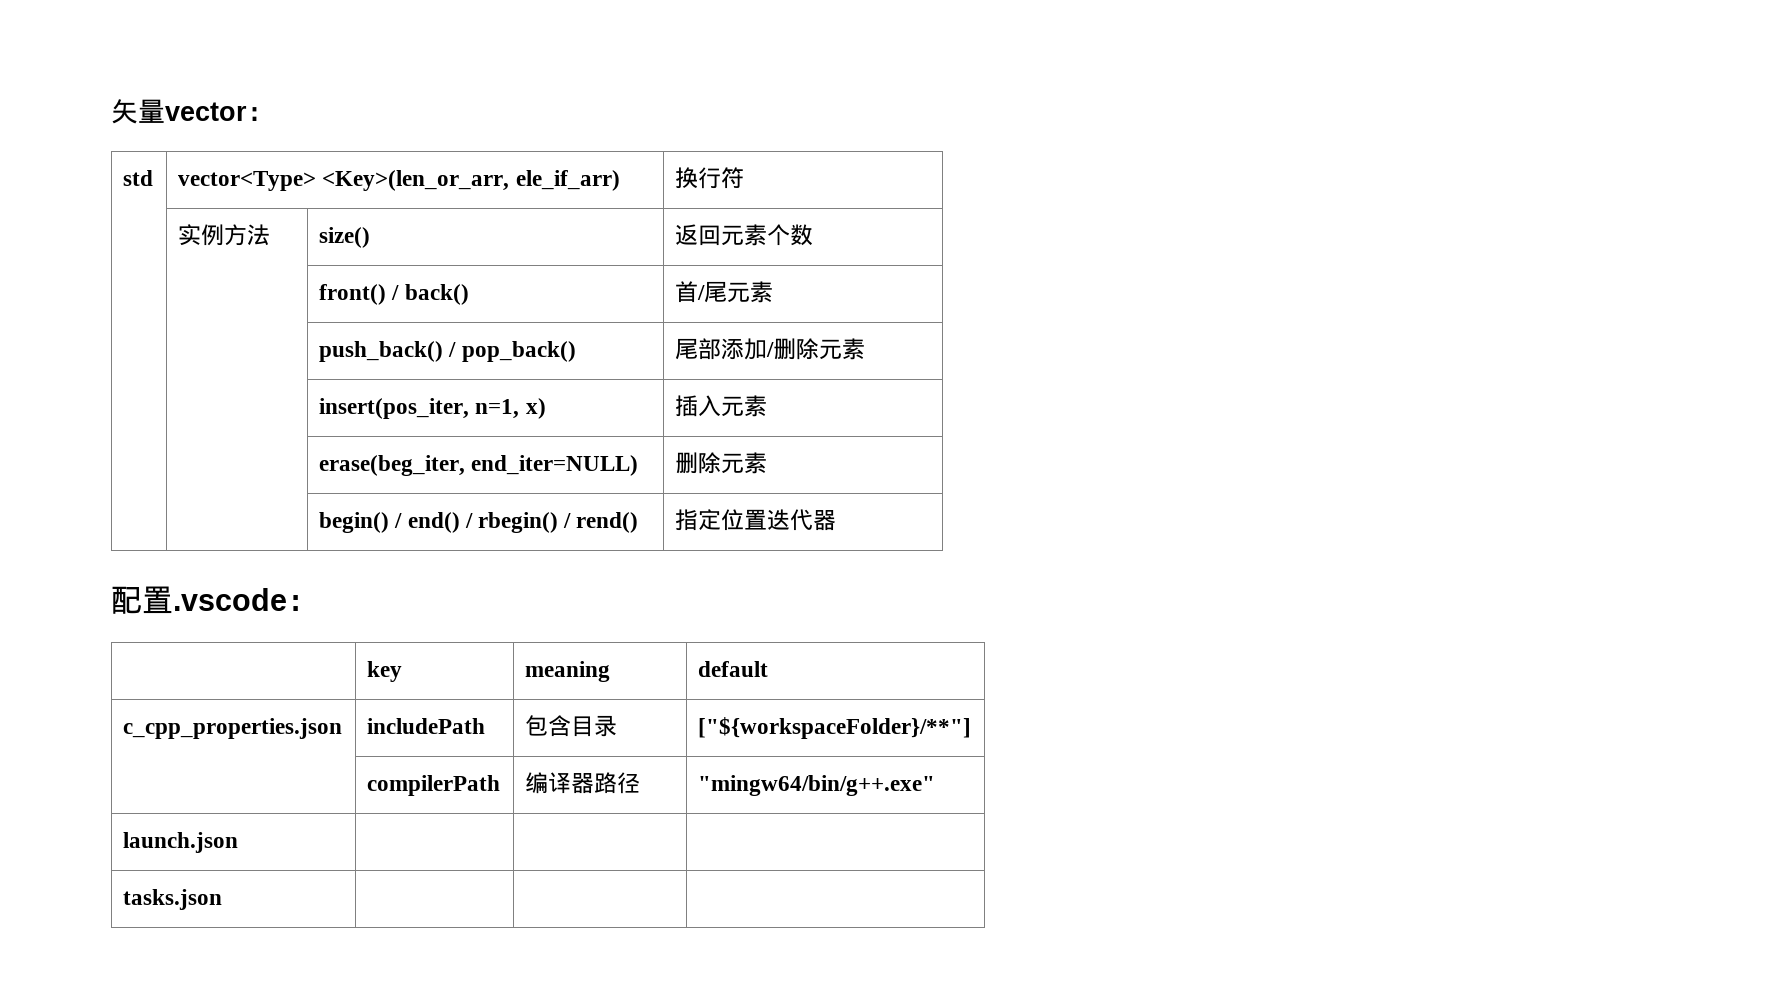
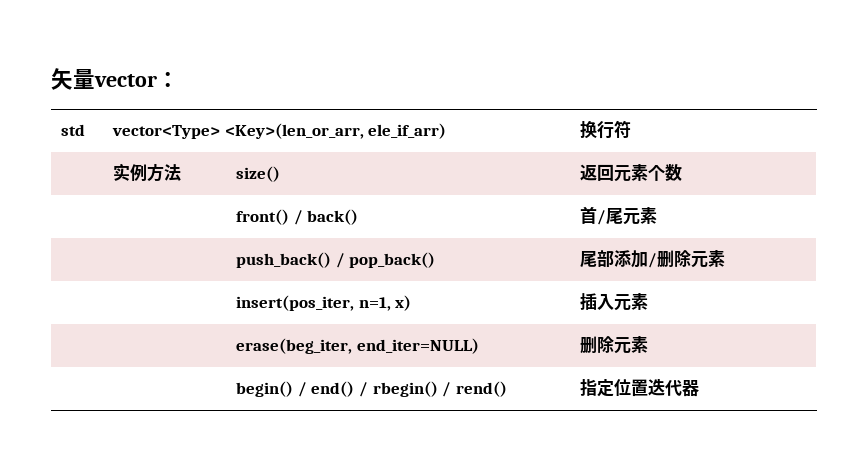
- 配置.vscode：
- | key | meaning | default
- c_cpp_properties.json | includePath | 包含目录 | ["${workspaceFolder}/**"]
- | compilerPath | 编译器路径 | "mingw64/bin/g++.exe"
- launch.json | | |
- tasks.json | | |

